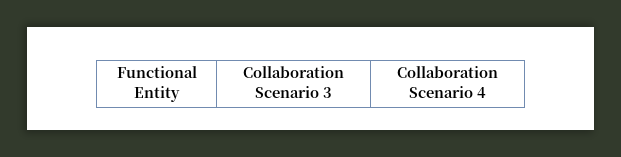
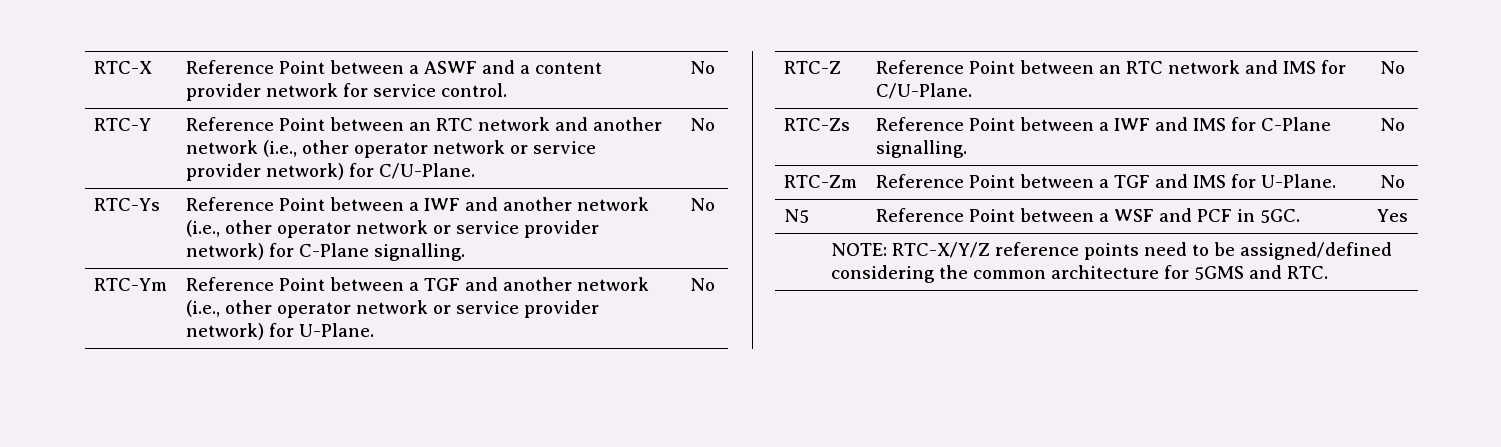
- Functional Entity | Collaboration Scenario 3 | Collaboration Scenario 4
+ RTC-X | Reference Point between a ASWF and a content provider network for service control. | No
+ RTC-Y | Reference Point between an RTC network and another network (i.e., other operator network or service provider network) for C/U-Plane. | No
+ RTC-Ys | Reference Point between a IWF and another network (i.e., other operator network or service provider network) for C-Plane signalling. | No
+ RTC-Ym | Reference Point between a TGF and another network (i.e., other operator network or service provider network) for U-Plane. | No
+ RTC-Z | Reference Point between an RTC network and IMS for C/U-Plane. | No
+ RTC-Zs | Reference Point between a IWF and IMS for C-Plane signalling. | No
+ RTC-Zm | Reference Point between a TGF and IMS for U-Plane. | No
+ N5 | Reference Point between a WSF and PCF in 5GC. | Yes
+ NOTE: RTC-X/Y/Z reference points need to be assigned/defined considering the common architecture for 5GMS and RTC.

